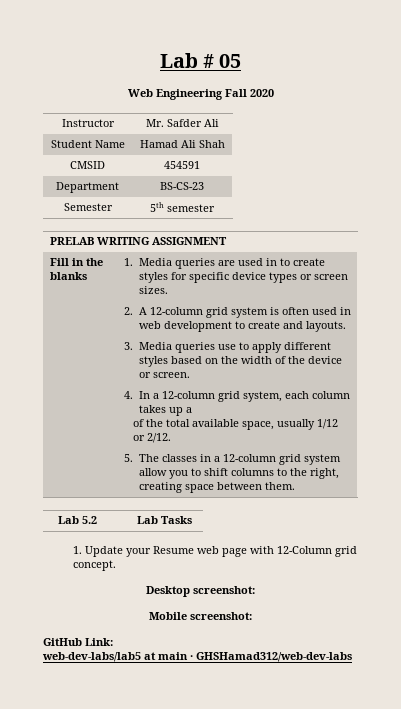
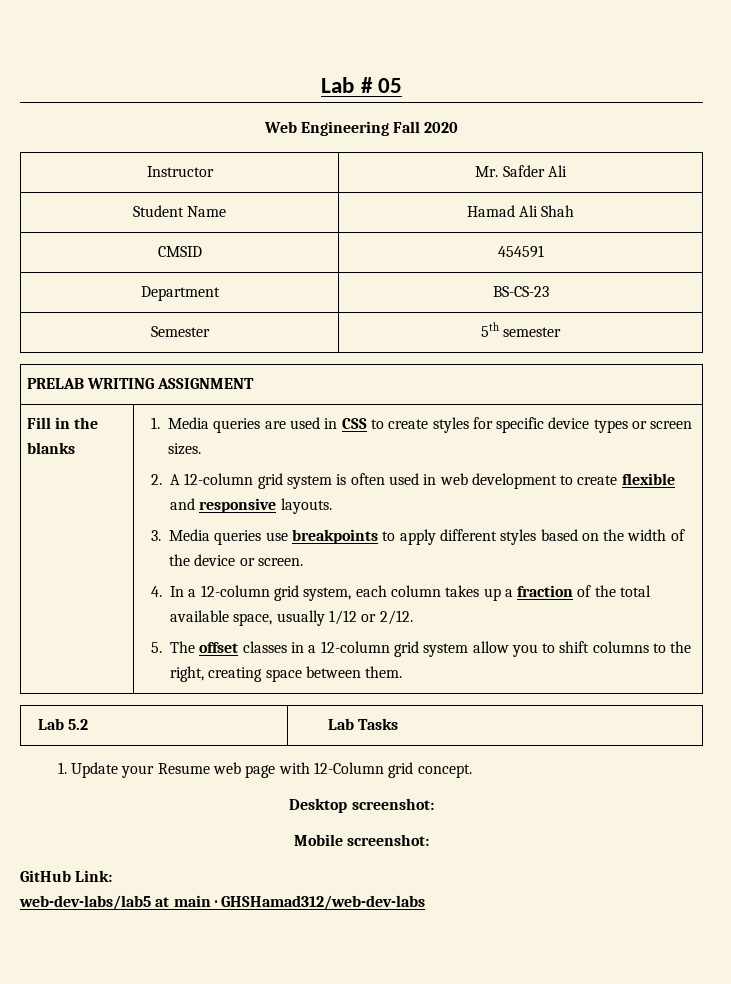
- 1. Media queries are used in to create styles for specific device types or screen sizes.
+ 1. Media queries are used in CSS to create styles for specific device types or screen sizes.
- 2. A 12-column grid system is often used in web development to create and layouts.
+ 2. A 12-column grid system is often used in web development to create flexible and responsive layouts.
- 3. Media queries use to apply different styles based on the width of the device or screen.
+ 3. Media queries use breakpoints to apply different styles based on the width of the device or screen.
- 4. In a 12-column grid system, each column takes up a
- of the total available space, usually 1/12 or 2/12.
+ 4. In a 12-column grid system, each column takes up a fraction of the total available space, usually 1/12 or 2/12.
- 5. The classes in a 12-column grid system allow you to shift columns to the right, creating space between them.
+ 5. The offset classes in a 12-column grid system allow you to shift columns to the right, creating space between them.

